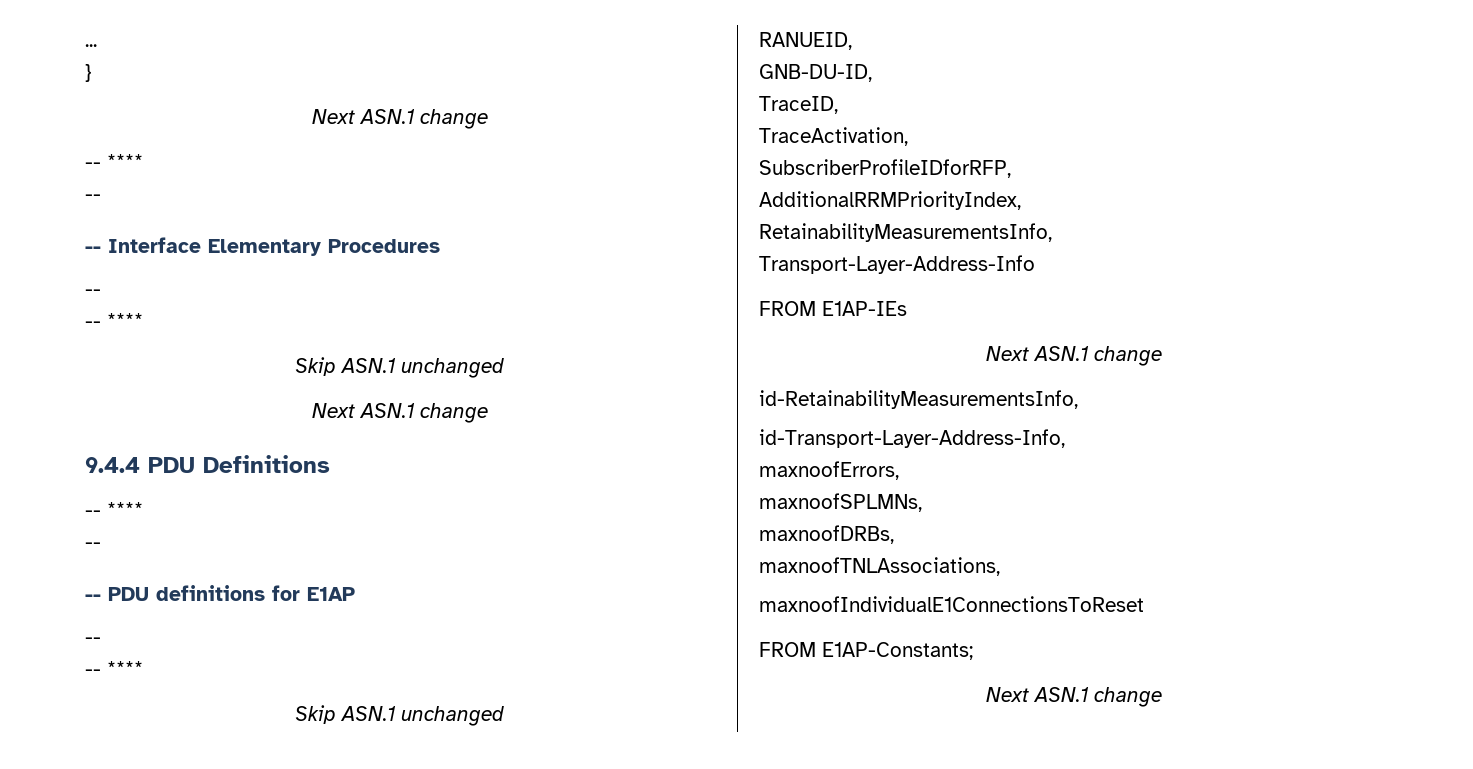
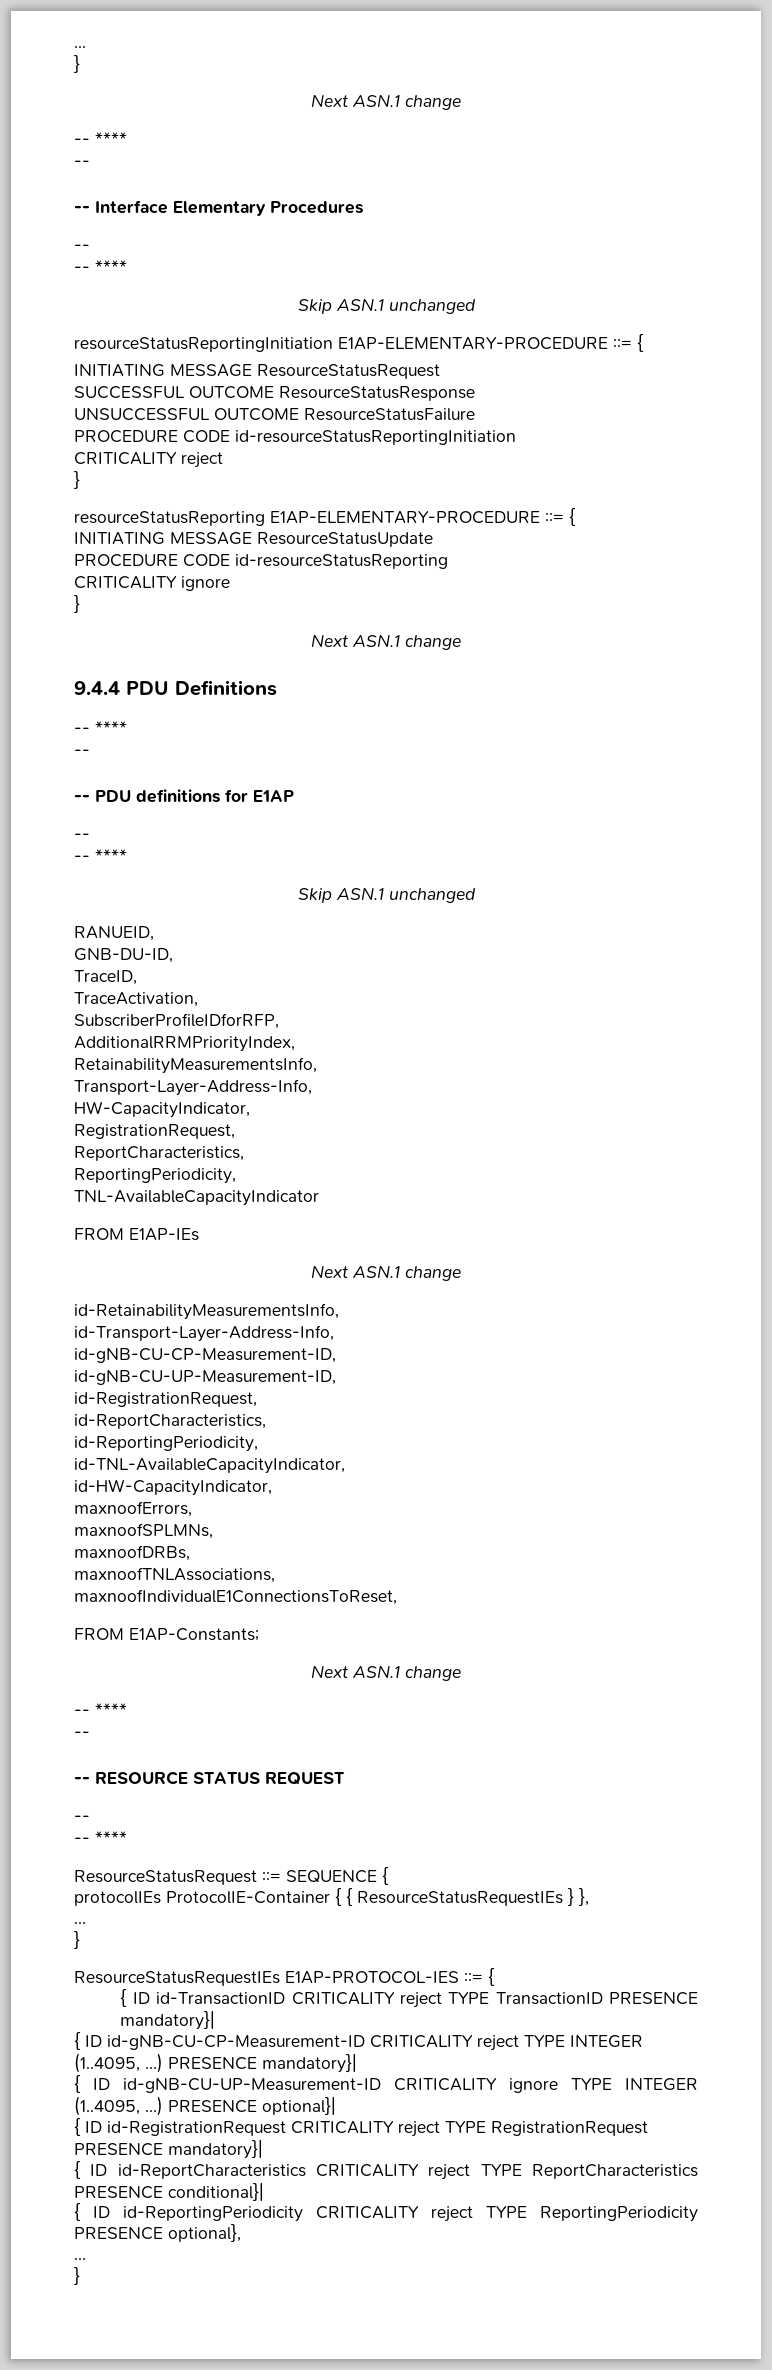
+ resourceStatusReportingInitiation E1AP-ELEMENTARY-PROCEDURE ::= {
+ INITIATING MESSAGE ResourceStatusRequest
+ SUCCESSFUL OUTCOME ResourceStatusResponse
+ UNSUCCESSFUL OUTCOME ResourceStatusFailure
+ PROCEDURE CODE id-resourceStatusReportingInitiation
+ CRITICALITY reject
+ }
+ resourceStatusReporting E1AP-ELEMENTARY-PROCEDURE ::= {
+ INITIATING MESSAGE ResourceStatusUpdate
+ PROCEDURE CODE id-resourceStatusReporting
+ CRITICALITY ignore
+ }
- Transport-Layer-Address-Info
+ Transport-Layer-Address-Info,
+ HW-CapacityIndicator,
+ RegistrationRequest,
+ ReportCharacteristics,
+ ReportingPeriodicity,
+ TNL-AvailableCapacityIndicator
+ id-gNB-CU-CP-Measurement-ID,
+ id-gNB-CU-UP-Measurement-ID,
+ id-RegistrationRequest,
+ id-ReportCharacteristics,
+ id-ReportingPeriodicity,
+ id-TNL-AvailableCapacityIndicator,
+ id-HW-CapacityIndicator,
- maxnoofIndividualE1ConnectionsToReset
+ maxnoofIndividualE1ConnectionsToReset,
  FROM E1AP-Constants;
  Next ASN.1 change
+ -- ****
+ --
+ -- RESOURCE STATUS REQUEST
+ --
+ -- ****
+ ResourceStatusRequest ::= SEQUENCE {
+ protocolIEs ProtocolIE-Container { { ResourceStatusRequestIEs } },
+ ...
+ }
+ ResourceStatusRequestIEs E1AP-PROTOCOL-IES ::= {
+ { ID id-TransactionID CRITICALITY reject TYPE TransactionID PRESENCE mandatory}|
+ { ID id-gNB-CU-CP-Measurement-ID CRITICALITY reject TYPE INTEGER (1..4095, ...) PRESENCE mandatory}|
+ { ID id-gNB-CU-UP-Measurement-ID CRITICALITY ignore TYPE INTEGER (1..4095, ...) PRESENCE optional}|
+ { ID id-RegistrationRequest CRITICALITY reject TYPE RegistrationRequest PRESENCE mandatory}|
+ { ID id-ReportCharacteristics CRITICALITY reject TYPE ReportCharacteristics PRESENCE conditional}|
+ { ID id-ReportingPeriodicity CRITICALITY reject TYPE ReportingPeriodicity PRESENCE optional},
+ ...
+ }

